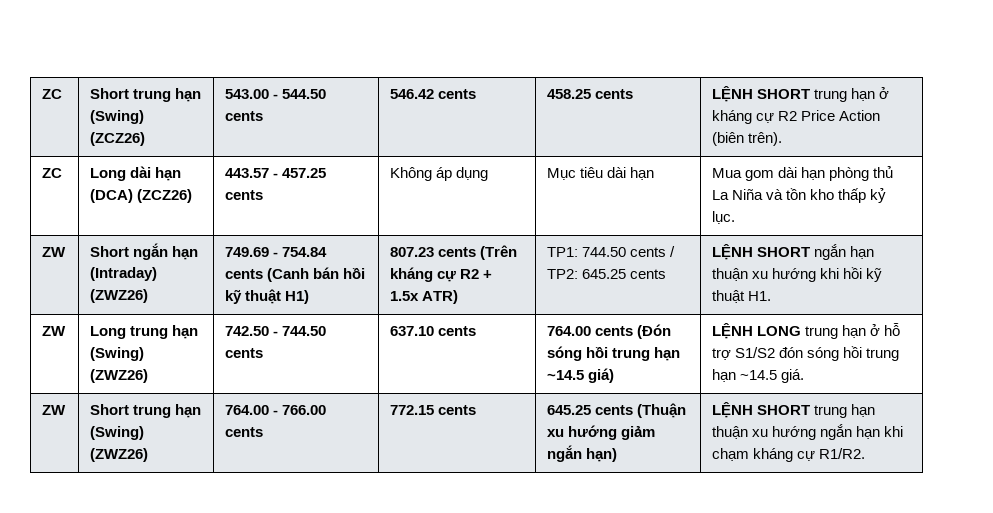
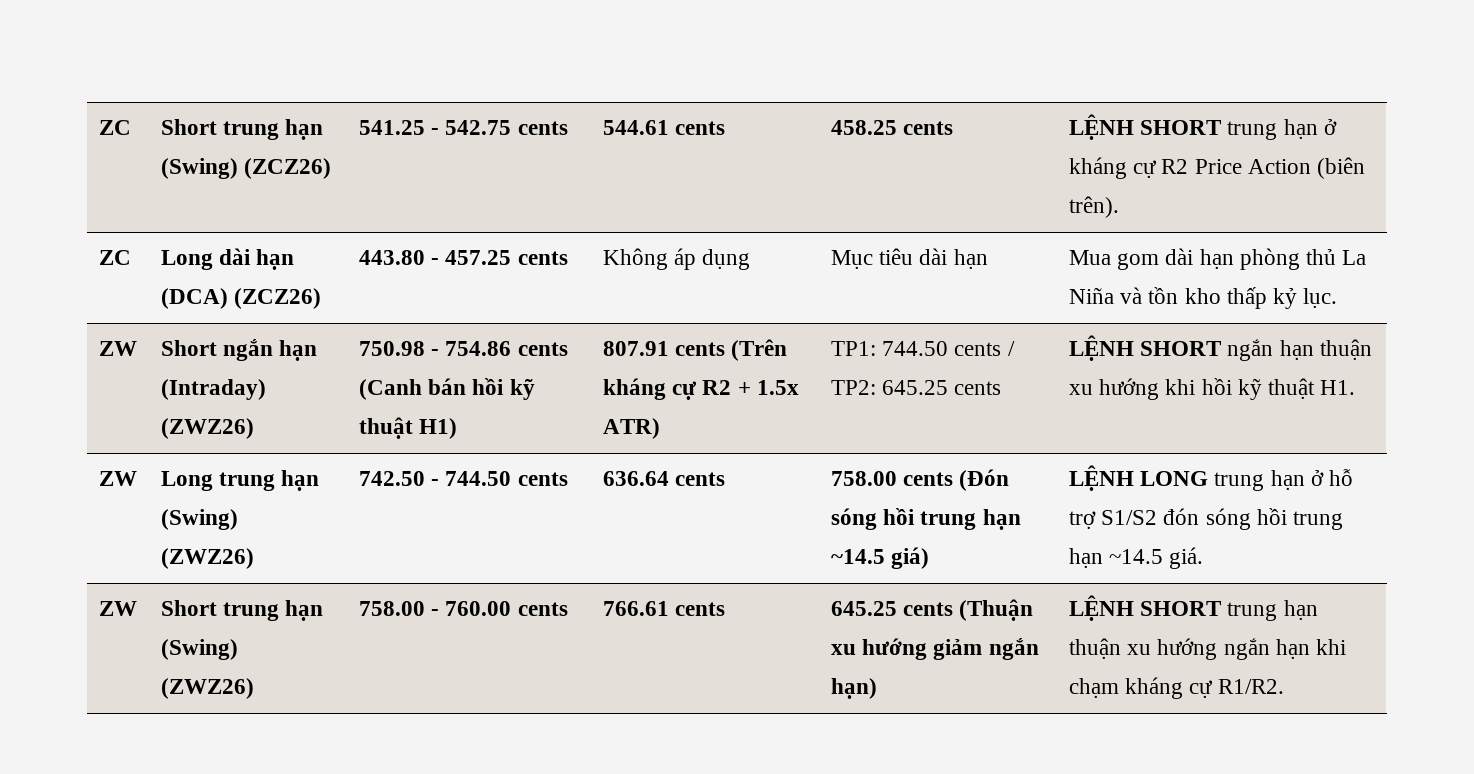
- ZC | Short trung hạn (Swing) (ZCZ26) | 543.00 - 544.50 cents | 546.42 cents | 458.25 cents | LỆNH SHORT trung hạn ở kháng cự R2 Price Action (biên trên).
+ ZC | Short trung hạn (Swing) (ZCZ26) | 541.25 - 542.75 cents | 544.61 cents | 458.25 cents | LỆNH SHORT trung hạn ở kháng cự R2 Price Action (biên trên).
- ZC | Long dài hạn (DCA) (ZCZ26) | 443.57 - 457.25 cents | Không áp dụng | Mục tiêu dài hạn | Mua gom dài hạn phòng thủ La Niña và tồn kho thấp kỷ lục.
+ ZC | Long dài hạn (DCA) (ZCZ26) | 443.80 - 457.25 cents | Không áp dụng | Mục tiêu dài hạn | Mua gom dài hạn phòng thủ La Niña và tồn kho thấp kỷ lục.
- 749.69 - 754.84 cents (Canh bán hồi kỹ thuật H1)
+ 750.98 - 754.86 cents (Canh bán hồi kỹ thuật H1)
- 807.23 cents (Trên kháng cự R2 + 1.5x ATR)
+ 807.91 cents (Trên kháng cự R2 + 1.5x ATR)
- ZW | Long trung hạn (Swing) (ZWZ26) | 742.50 - 744.50 cents | 637.10 cents | 764.00 cents (Đón sóng hồi trung hạn ~14.5 giá) | LỆNH LONG trung hạn ở hỗ trợ S1/S2 đón sóng hồi trung hạn ~14.5 giá.
+ ZW | Long trung hạn (Swing) (ZWZ26) | 742.50 - 744.50 cents | 636.64 cents | 758.00 cents (Đón sóng hồi trung hạn ~14.5 giá) | LỆNH LONG trung hạn ở hỗ trợ S1/S2 đón sóng hồi trung hạn ~14.5 giá.
- ZW | Short trung hạn (Swing) (ZWZ26) | 764.00 - 766.00 cents | 772.15 cents | 645.25 cents (Thuận xu hướng giảm ngắn hạn) | LỆNH SHORT trung hạn thuận xu hướng ngắn hạn khi chạm kháng cự R1/R2.
+ ZW | Short trung hạn (Swing) (ZWZ26) | 758.00 - 760.00 cents | 766.61 cents | 645.25 cents (Thuận xu hướng giảm ngắn hạn) | LỆNH SHORT trung hạn thuận xu hướng ngắn hạn khi chạm kháng cự R1/R2.

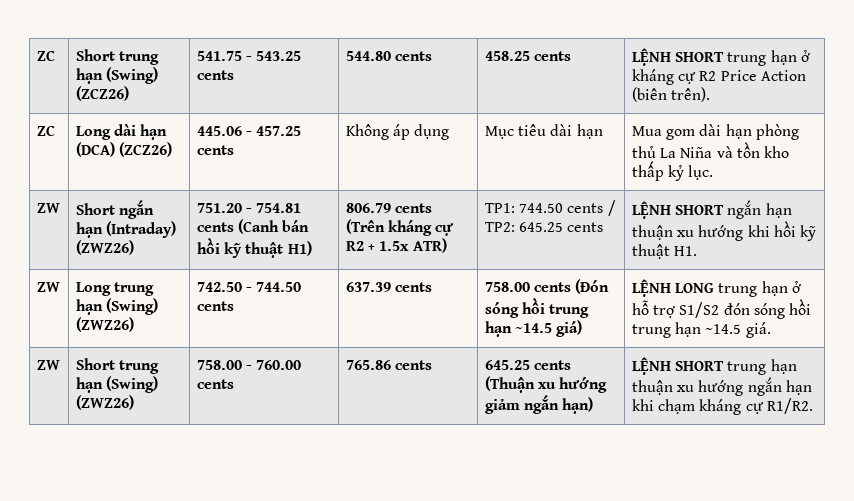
- ZC | Short trung hạn (Swing) (ZCZ26) | 541.25 - 542.75 cents | 544.61 cents | 458.25 cents | LỆNH SHORT trung hạn ở kháng cự R2 Price Action (biên trên).
+ ZC | Short trung hạn (Swing) (ZCZ26) | 541.75 - 543.25 cents | 544.80 cents | 458.25 cents | LỆNH SHORT trung hạn ở kháng cự R2 Price Action (biên trên).
- ZC | Long dài hạn (DCA) (ZCZ26) | 443.80 - 457.25 cents | Không áp dụng | Mục tiêu dài hạn | Mua gom dài hạn phòng thủ La Niña và tồn kho thấp kỷ lục.
+ ZC | Long dài hạn (DCA) (ZCZ26) | 445.06 - 457.25 cents | Không áp dụng | Mục tiêu dài hạn | Mua gom dài hạn phòng thủ La Niña và tồn kho thấp kỷ lục.
- 750.98 - 754.86 cents (Canh bán hồi kỹ thuật H1)
+ 751.20 - 754.81 cents (Canh bán hồi kỹ thuật H1)
- 807.91 cents (Trên kháng cự R2 + 1.5x ATR)
+ 806.79 cents (Trên kháng cự R2 + 1.5x ATR)
- ZW | Long trung hạn (Swing) (ZWZ26) | 742.50 - 744.50 cents | 636.64 cents | 758.00 cents (Đón sóng hồi trung hạn ~14.5 giá) | LỆNH LONG trung hạn ở hỗ trợ S1/S2 đón sóng hồi trung hạn ~14.5 giá.
+ ZW | Long trung hạn (Swing) (ZWZ26) | 742.50 - 744.50 cents | 637.39 cents | 758.00 cents (Đón sóng hồi trung hạn ~14.5 giá) | LỆNH LONG trung hạn ở hỗ trợ S1/S2 đón sóng hồi trung hạn ~14.5 giá.
- ZW | Short trung hạn (Swing) (ZWZ26) | 758.00 - 760.00 cents | 766.61 cents | 645.25 cents (Thuận xu hướng giảm ngắn hạn) | LỆNH SHORT trung hạn thuận xu hướng ngắn hạn khi chạm kháng cự R1/R2.
+ ZW | Short trung hạn (Swing) (ZWZ26) | 758.00 - 760.00 cents | 765.86 cents | 645.25 cents (Thuận xu hướng giảm ngắn hạn) | LỆNH SHORT trung hạn thuận xu hướng ngắn hạn khi chạm kháng cự R1/R2.

